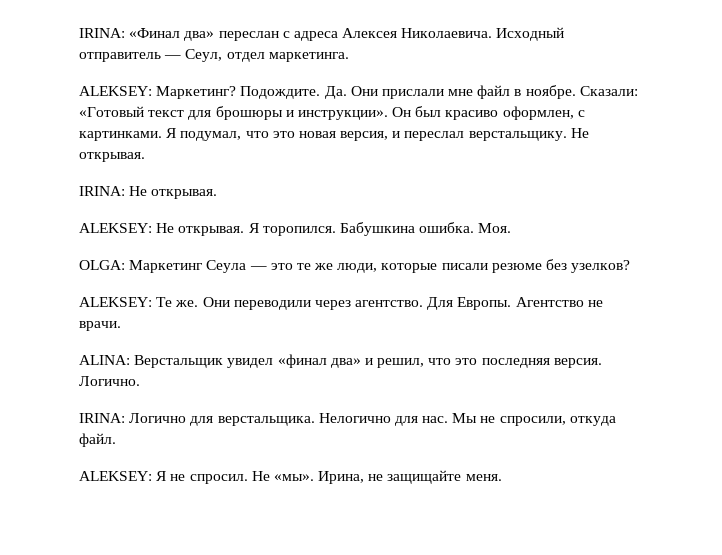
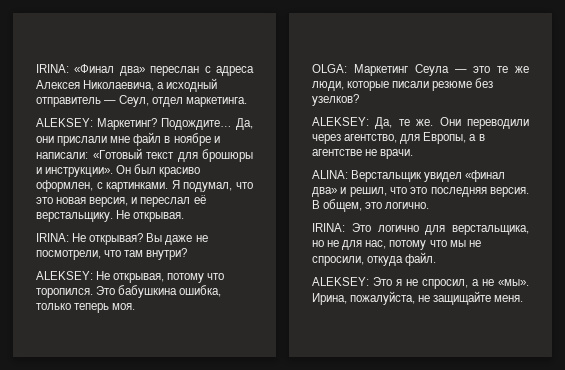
- IRINA: «Финал два» переслан с адреса Алексея Николаевича. Исходный отправитель — Сеул, отдел маркетинга.
+ IRINA: «Финал два» переслан с адреса Алексея Николаевича, а исходный отправитель — Сеул, отдел маркетинга.
- Подождите. Да. Они прислали мне файл в ноябре. Сказали: «Готовый текст для брошюры и инструкции».
+ Подождите… Да, они прислали мне файл в ноябре и написали: «Готовый текст для брошюры и инструкции».
- Я подумал, что это новая версия, и переслал верстальщику.
+ Я подумал, что это новая версия, и переслал её верстальщику.
- IRINA: Не открывая.
- ALEKSEY: Не открывая. Я торопился. Бабушкина ошибка. Моя.
+ IRINA: Не открывая? Вы даже не посмотрели, что там внутри?
+ ALEKSEY: Не открывая, потому что торопился. Это бабушкина ошибка, только теперь моя.
- ALEKSEY: Те же.
+ ALEKSEY: Да, те же.
- Они переводили через агентство. Для Европы. Агентство не врачи.
+ Они переводили через агентство, для Европы, а в агентстве не врачи.
- Логично.
- IRINA: Логично для верстальщика. Нелогично для нас. Мы не спросили, откуда файл.
+ В общем, это логично.
+ IRINA: Это логично для верстальщика, но не для нас, потому что мы не спросили, откуда файл.
- ALEKSEY: Я не спросил. Не «мы».
+ ALEKSEY: Это я не спросил, а не «мы».
- Ирина, не защищайте меня.
+ Ирина, пожалуйста, не защищайте меня.

